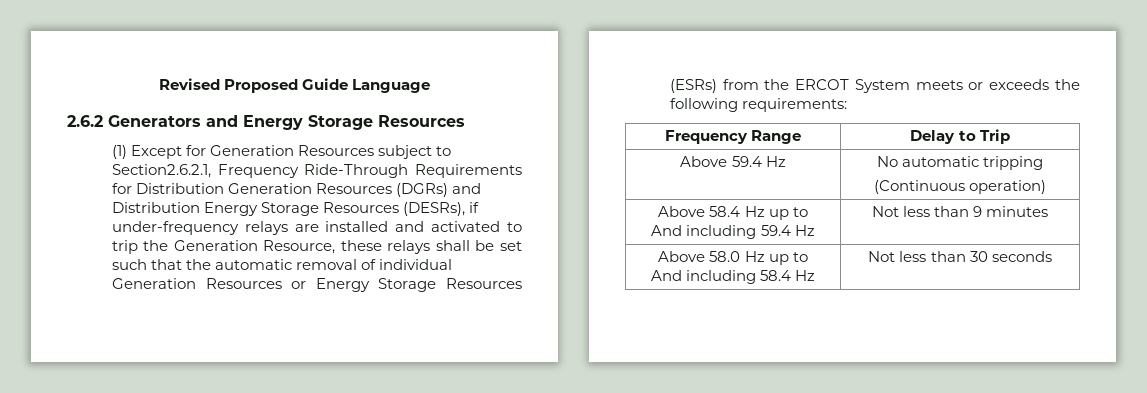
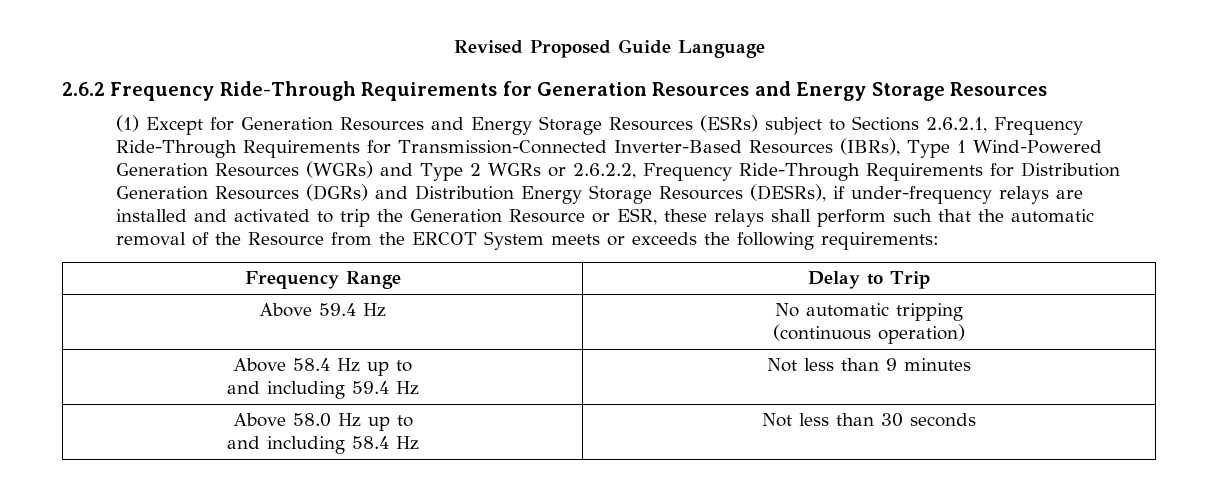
- 2.6.2 Generators and Energy Storage Resources
+ 2.6.2 Frequency Ride-Through Requirements for Generation Resources and Energy Storage Resources
- (1) Except for Generation Resources subject to Section2.6.2.1, Frequency Ride-Through Requirements for Distribution Generation Resources (DGRs) and Distribution Energy Storage Resources (DESRs), if under-frequency relays are installed and activated to trip the Generation Resource, these relays shall be set such that the automatic removal of individual Generation Resources or Energy Storage Resources (ESRs) from the ERCOT System meets or exceeds the following requirements:
+ (1) Except for Generation Resources and Energy Storage Resources (ESRs) subject to Sections 2.6.2.1, Frequency Ride-Through Requirements for Transmission-Connected Inverter-Based Resources (IBRs), Type 1 Wind-Powered Generation Resources (WGRs) and Type 2 WGRs or 2.6.2.2, Frequency Ride-Through Requirements for Distribution Generation Resources (DGRs) and Distribution Energy Storage Resources (DESRs), if under-frequency relays are installed and activated to trip the Generation Resource or ESR, these relays shall perform such that the automatic removal of the Resource from the ERCOT System meets or exceeds the following requirements:
  Above 59.4 Hz | No automatic tripping
- (Continuous operation)
+ (continuous operation)
  Above 58.4 Hz up to
- And including 59.4 Hz | Not less than 9 minutes
+ and including 59.4 Hz | Not less than 9 minutes
  Above 58.0 Hz up to
- And including 58.4 Hz | Not less than 30 seconds
+ and including 58.4 Hz | Not less than 30 seconds

